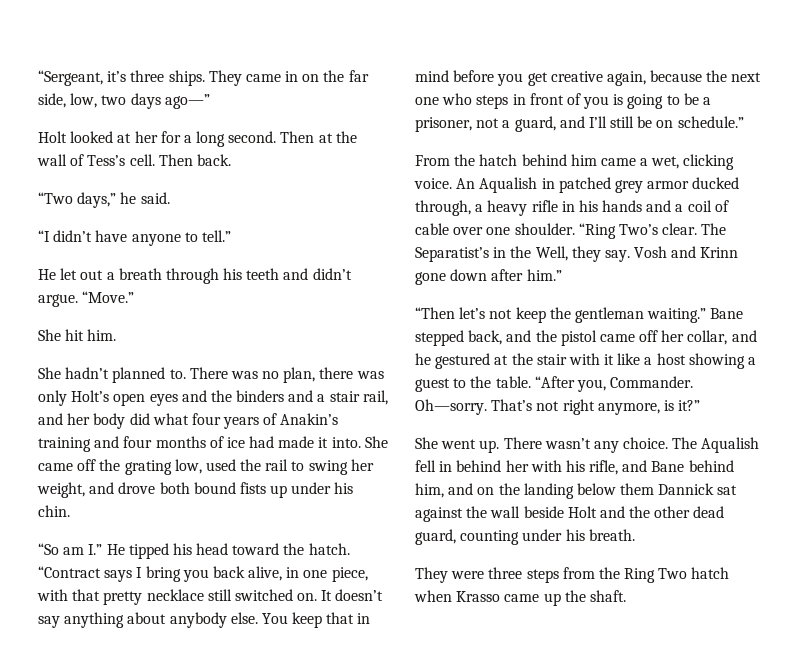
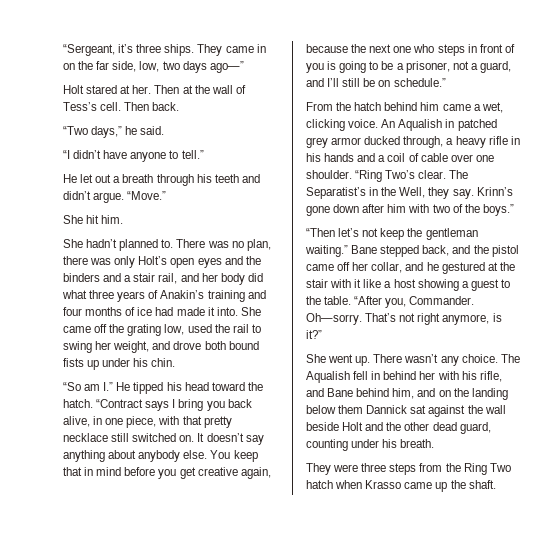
- Holt looked at her for a long second.
+ Holt stared at her.
- There was no plan, there was only Holt’s open eyes and the binders and a stair rail, and her body did what four years of Anakin’s training and four months of ice had made it into.
+ There was no plan, there was only Holt’s open eyes and the binders and a stair rail, and her body did what three years of Anakin’s training and four months of ice had made it into.
- Vosh and Krinn gone down after him.”
+ Krinn’s gone down after him with two of the boys.”

